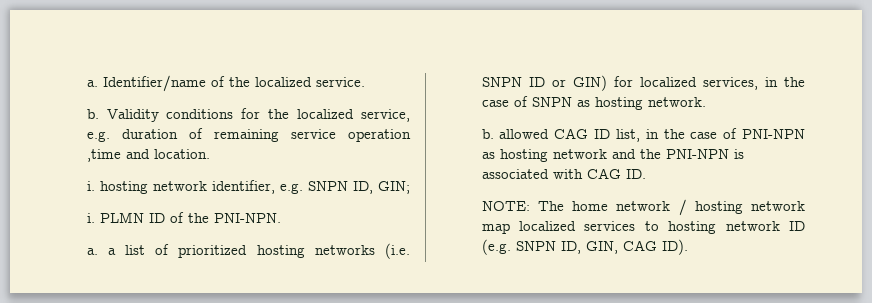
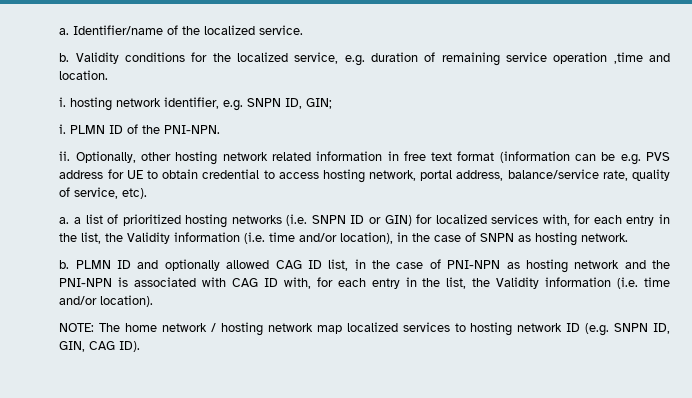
+ ii. Optionally, other hosting network related information in free text format (information can be e.g. PVS address for UE to obtain credential to access hosting network, portal address, balance/service rate, quality of service, etc).
- a. a list of prioritized hosting networks (i.e. SNPN ID or GIN) for localized services, in the case of SNPN as hosting network.
+ a. a list of prioritized hosting networks (i.e. SNPN ID or GIN) for localized services with, for each entry in the list, the Validity information (i.e. time and/or location), in the case of SNPN as hosting network.
- b. allowed CAG ID list, in the case of PNI-NPN as hosting network and the PNI-NPN is associated with CAG ID.
+ b. PLMN ID and optionally allowed CAG ID list, in the case of PNI-NPN as hosting network and the PNI-NPN is associated with CAG ID with, for each entry in the list, the Validity information (i.e. time and/or location).

